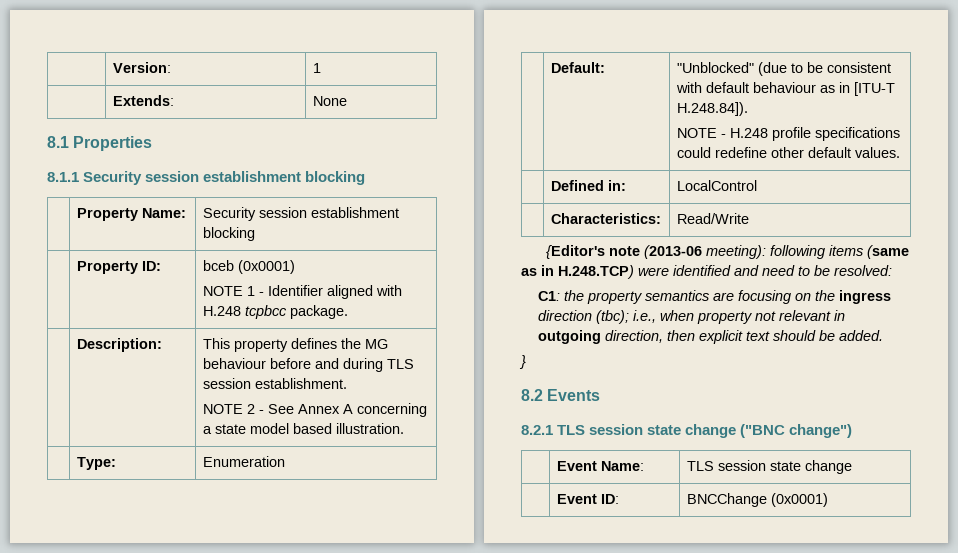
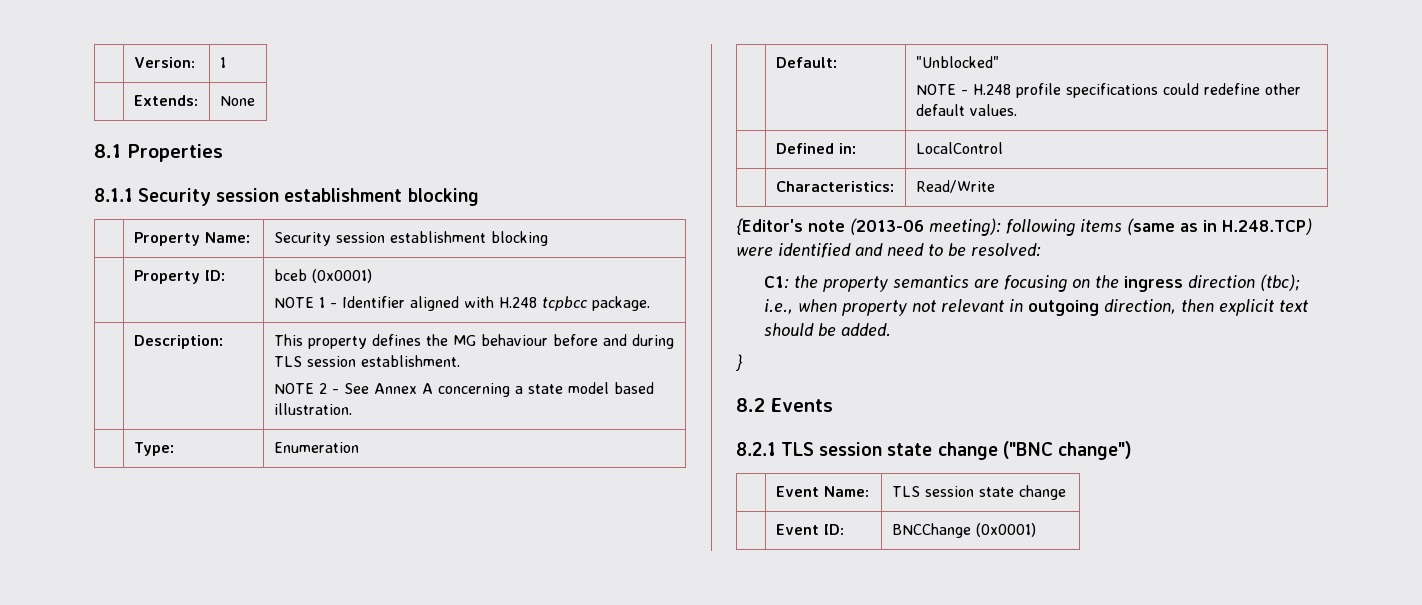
- | Default: | "Unblocked" (due to be consistent with default behaviour as in [ITU-T H.248.84]).
+ | Default: | "Unblocked"

